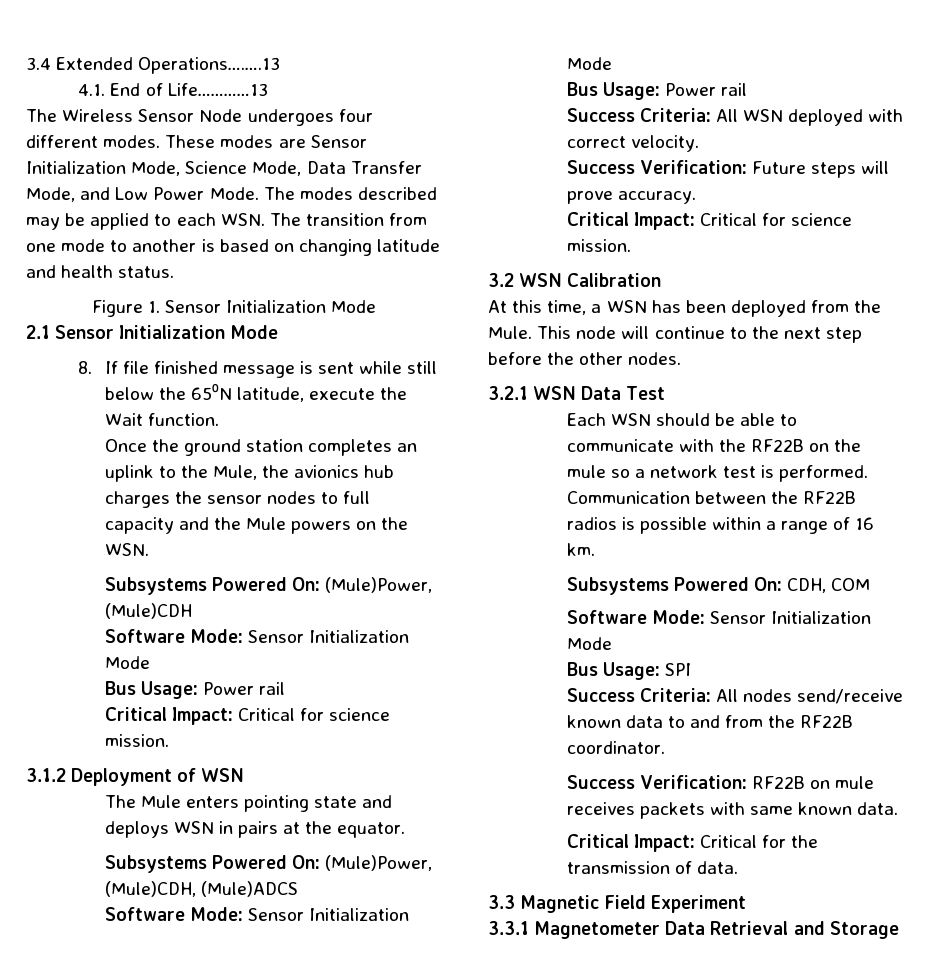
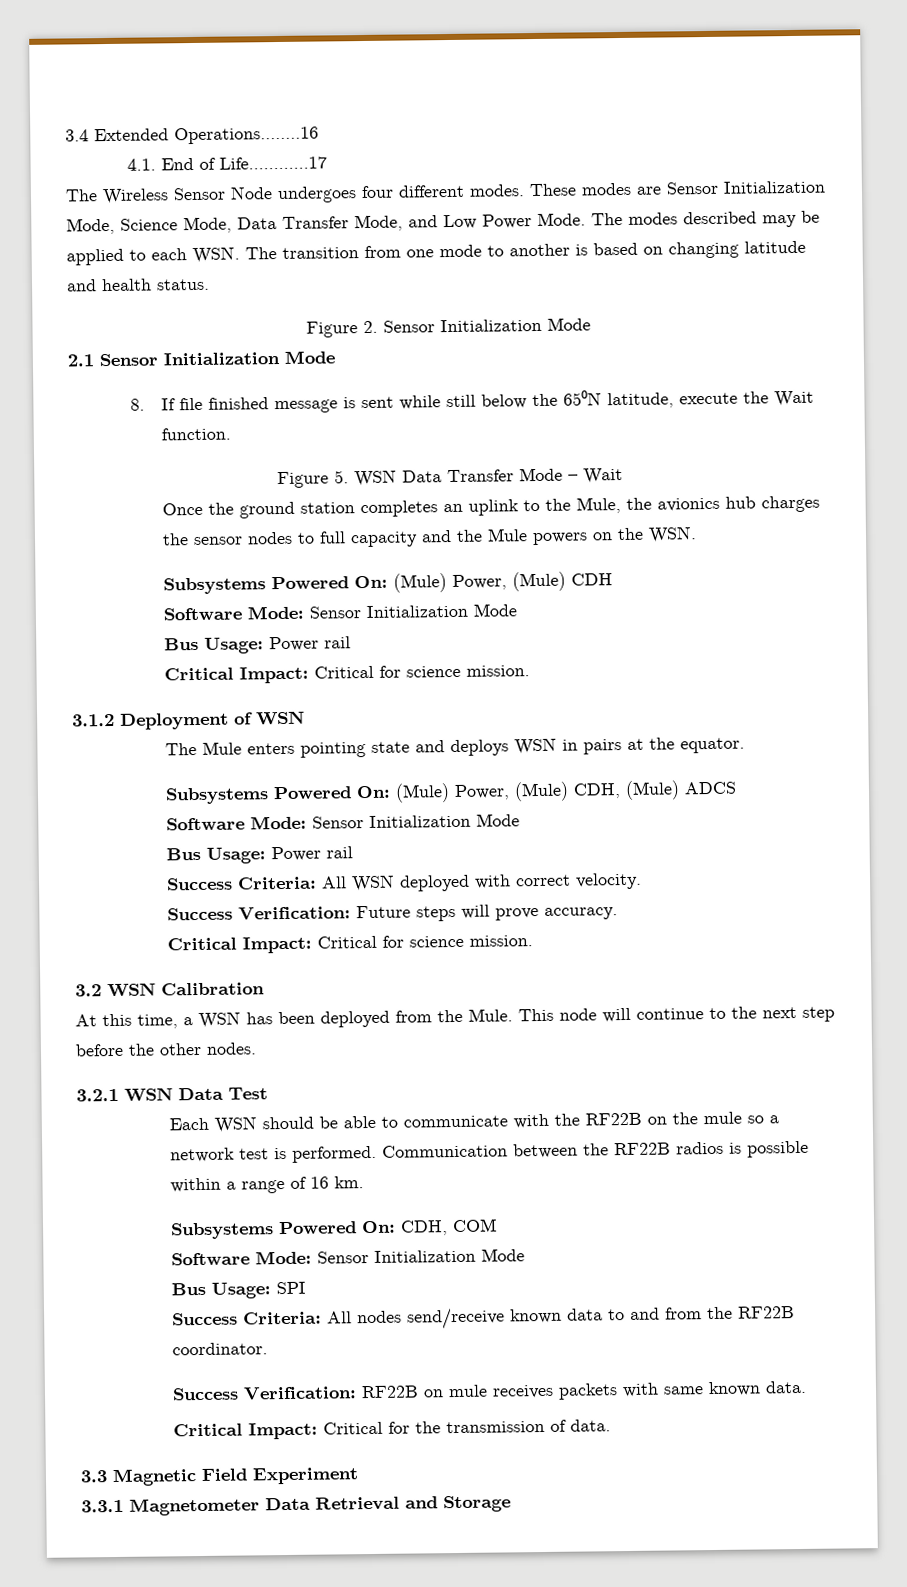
- 3.4 Extended Operations….….13
+ 3.4 Extended Operations….….16
- 4.1. End of Life…………13
+ 4.1. End of Life…………17
- Figure 1. Sensor Initialization Mode
+ Figure 2. Sensor Initialization Mode
+ Figure 5. WSN Data Transfer Mode – Wait
- Subsystems Powered On: (Mule)Power, (Mule)CDH
+ Subsystems Powered On: (Mule) Power, (Mule) CDH
- Subsystems Powered On: (Mule)Power, (Mule)CDH, (Mule)ADCS
+ Subsystems Powered On: (Mule) Power, (Mule) CDH, (Mule) ADCS

